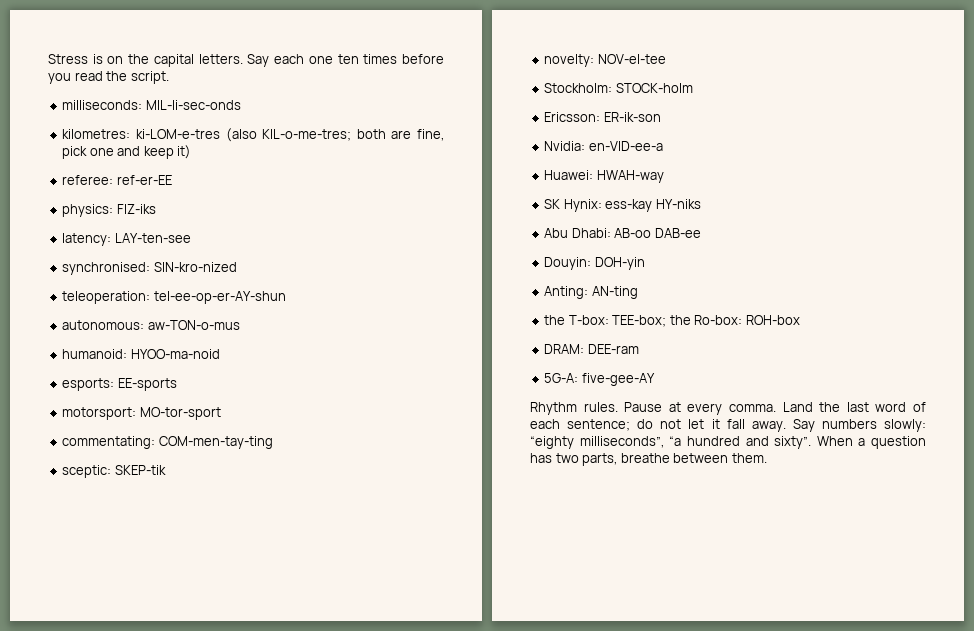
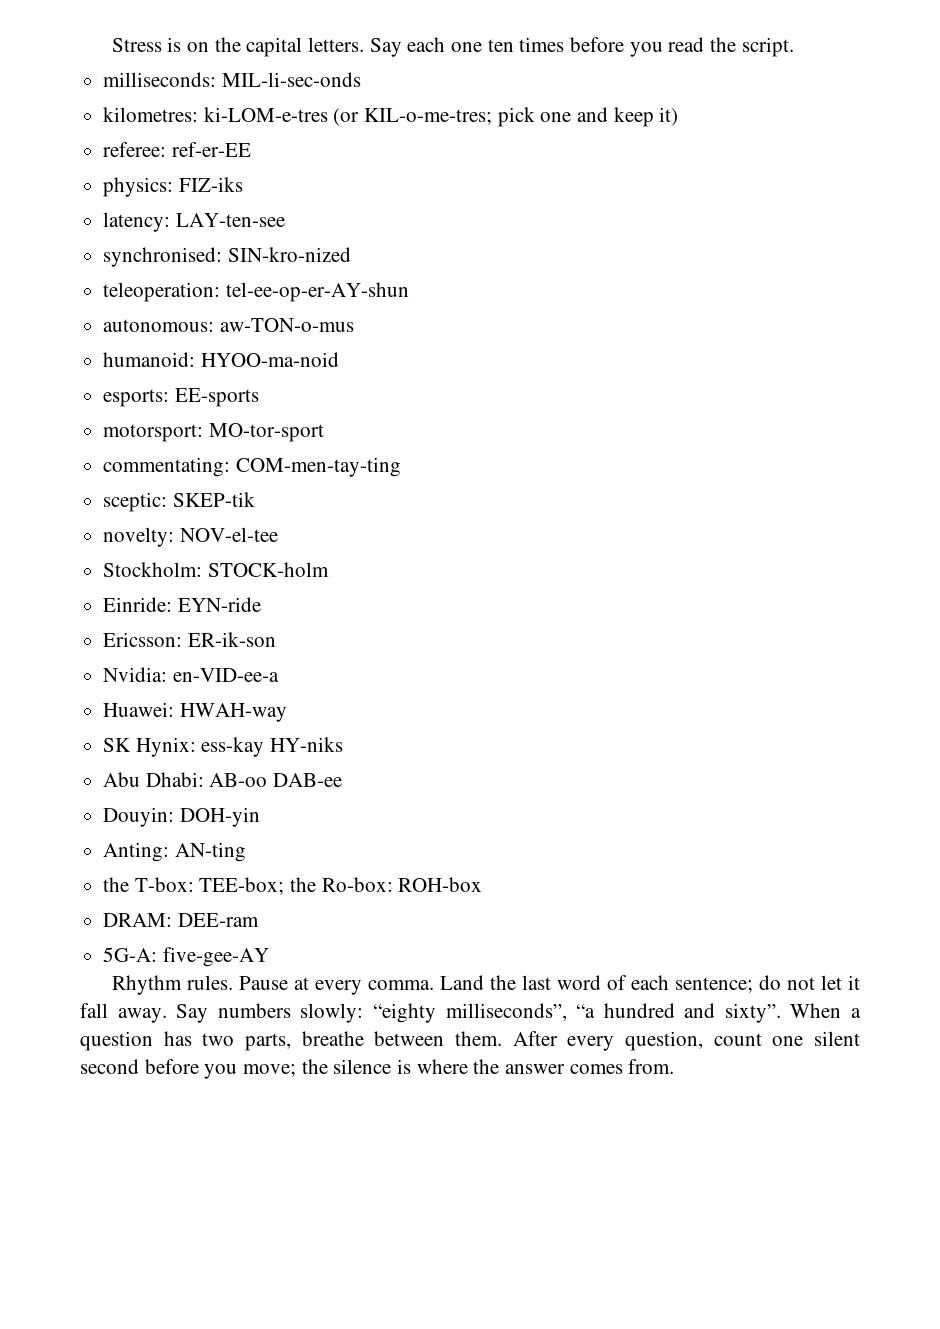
- kilometres: ki-LOM-e-tres (also KIL-o-me-tres; both are fine, pick one and keep it)
+ kilometres: ki-LOM-e-tres (or KIL-o-me-tres; pick one and keep it)
+ Einride: EYN-ride
+ After every question, count one silent second before you move; the silence is where the answer comes from.

